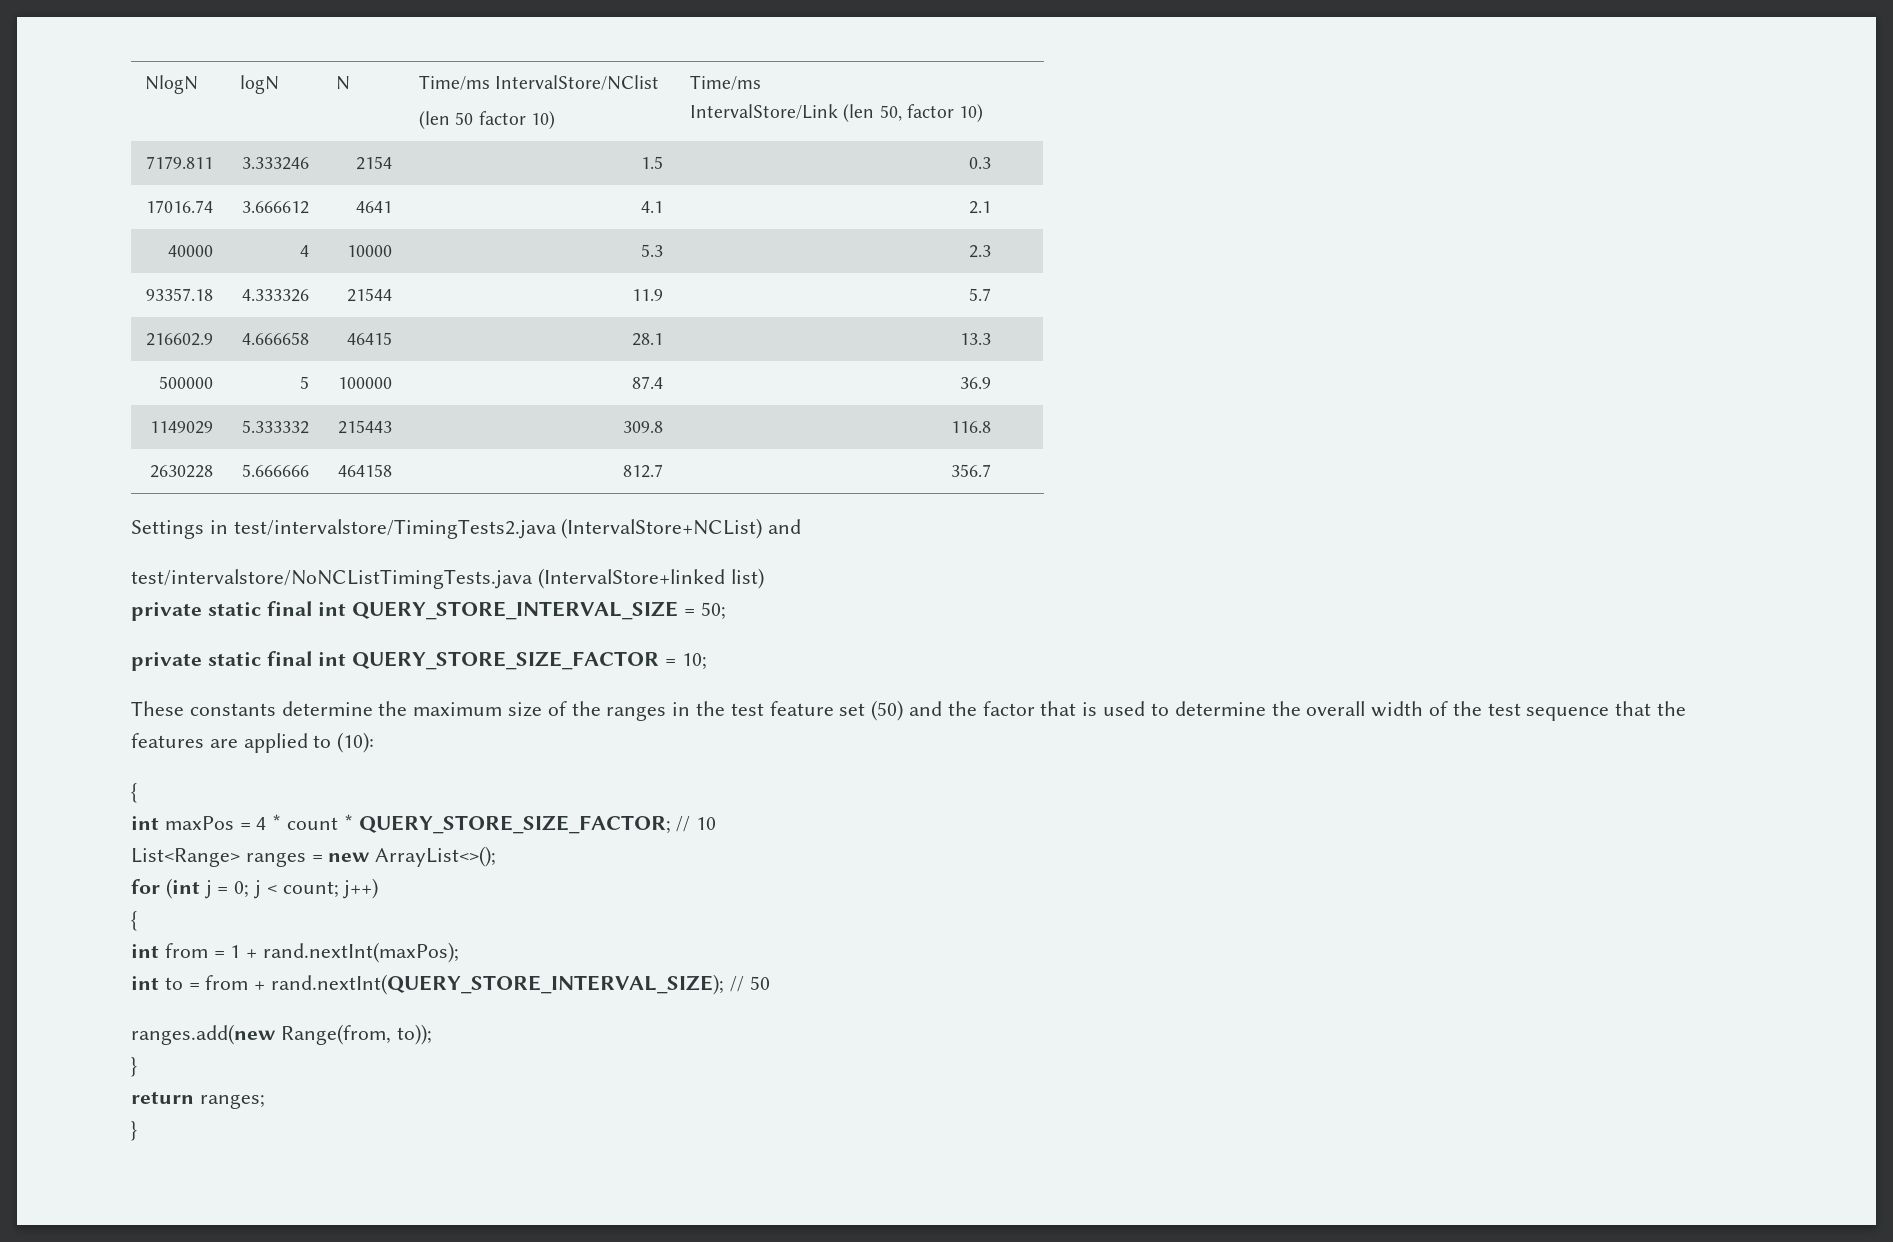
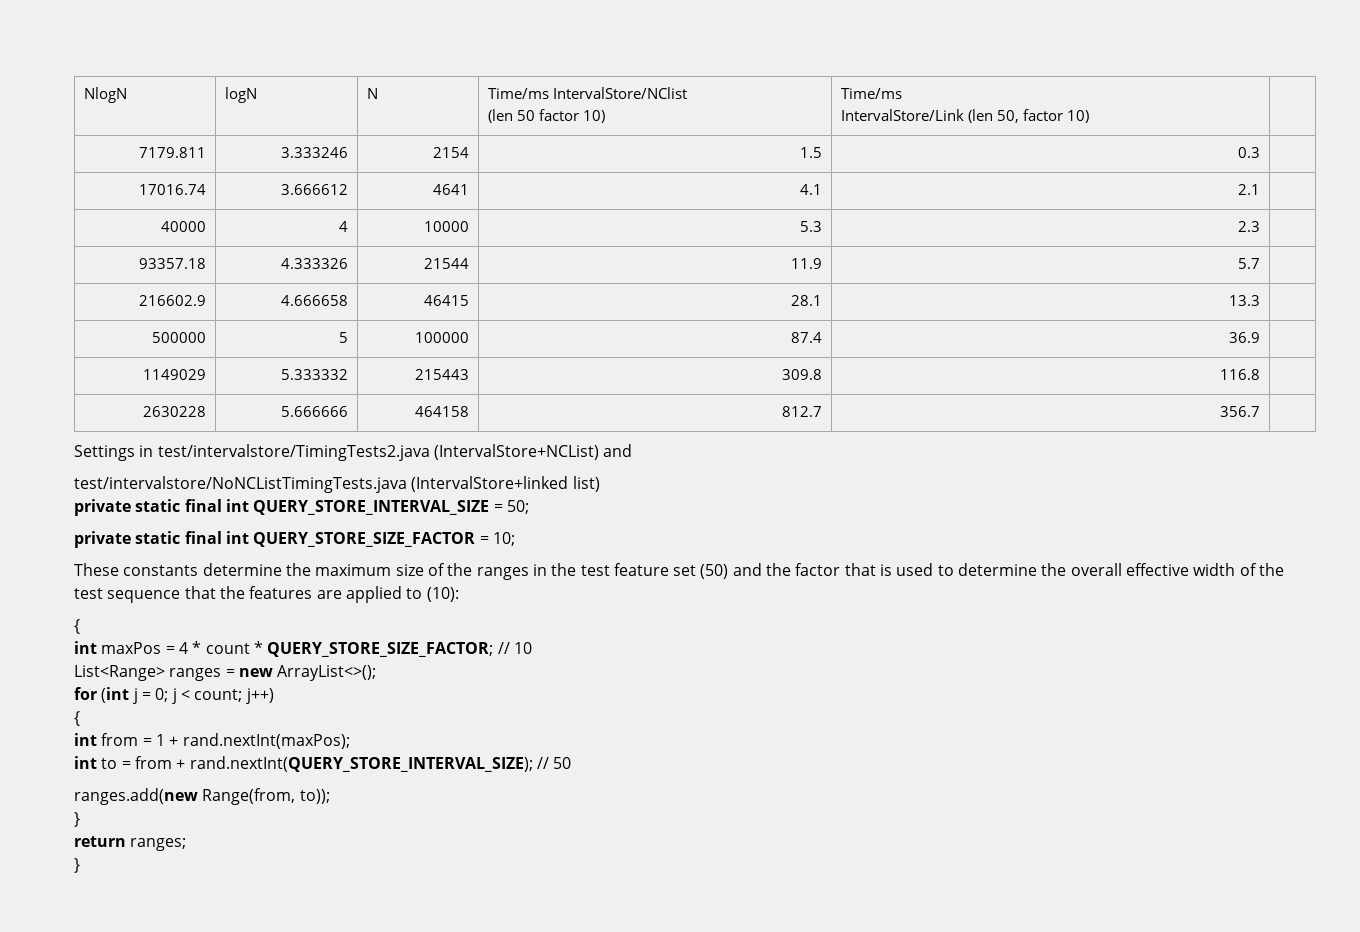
- These constants determine the maximum size of the ranges in the test feature set (50) and the factor that is used to determine the overall width of the test sequence that the features are applied to (10):
+ These constants determine the maximum size of the ranges in the test feature set (50) and the factor that is used to determine the overall effective width of the test sequence that the features are applied to (10):

